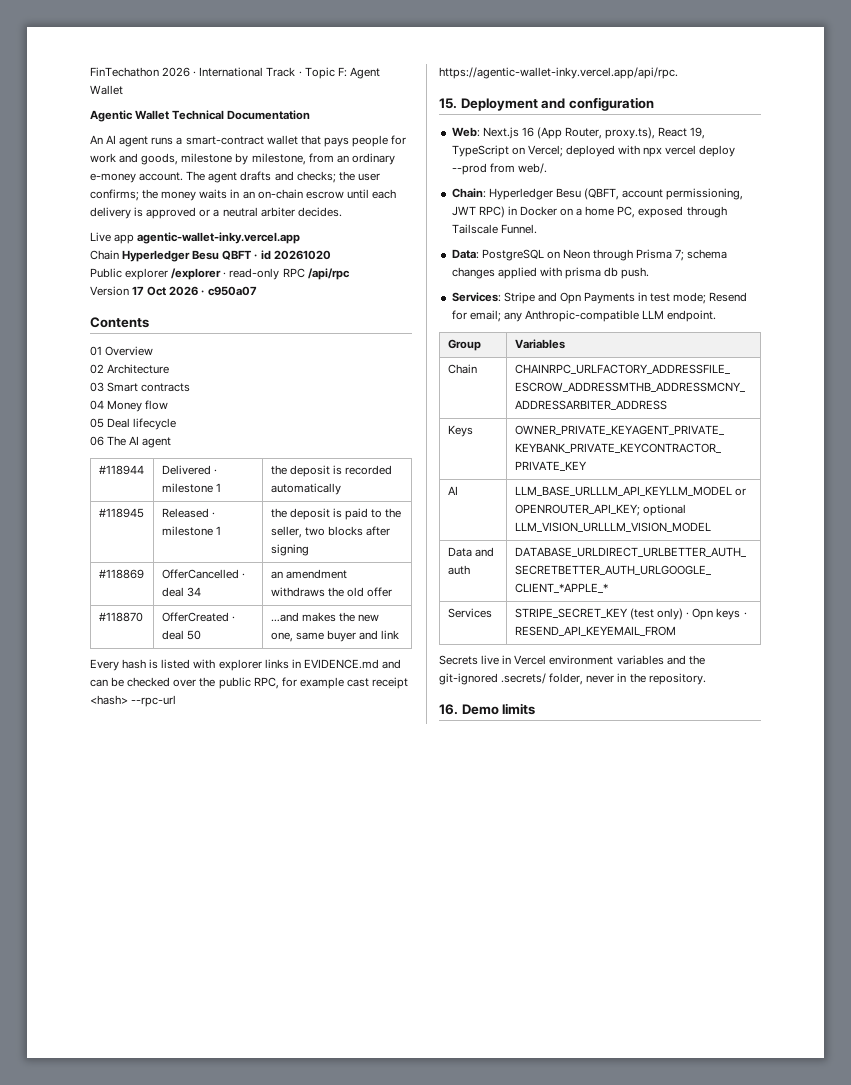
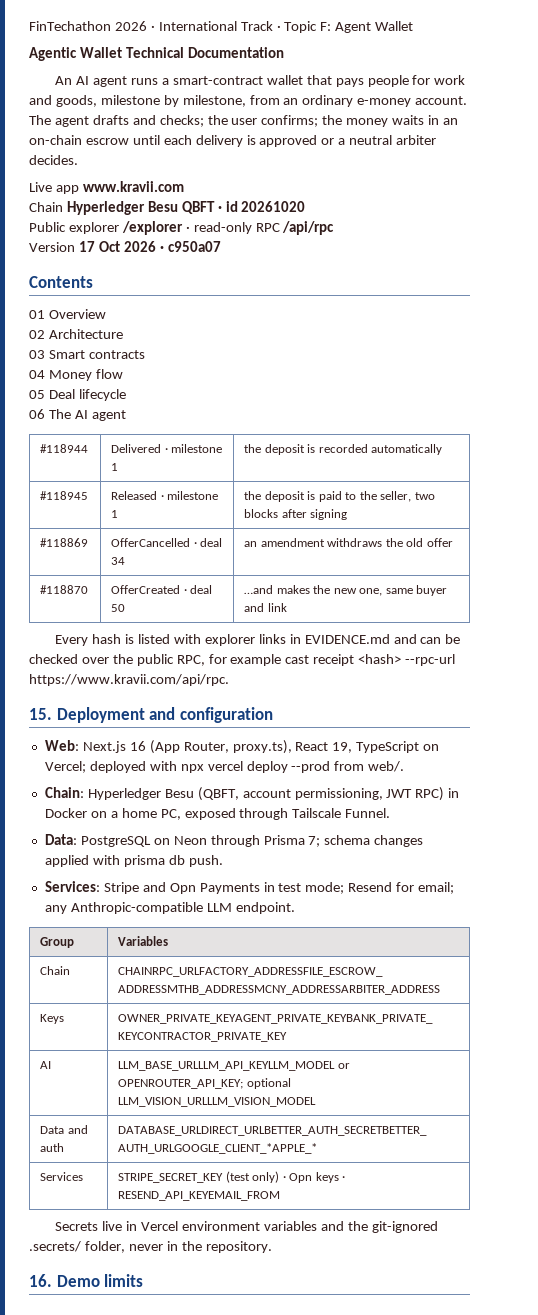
- Live app agentic-wallet-inky.vercel.app
+ Live app www.kravii.com
- Every hash is listed with explorer links in EVIDENCE.md and can be checked over the public RPC, for example cast receipt <hash> --rpc-url https://agentic-wallet-inky.vercel.app/api/rpc.
+ Every hash is listed with explorer links in EVIDENCE.md and can be checked over the public RPC, for example cast receipt <hash> --rpc-url https://www.kravii.com/api/rpc.

